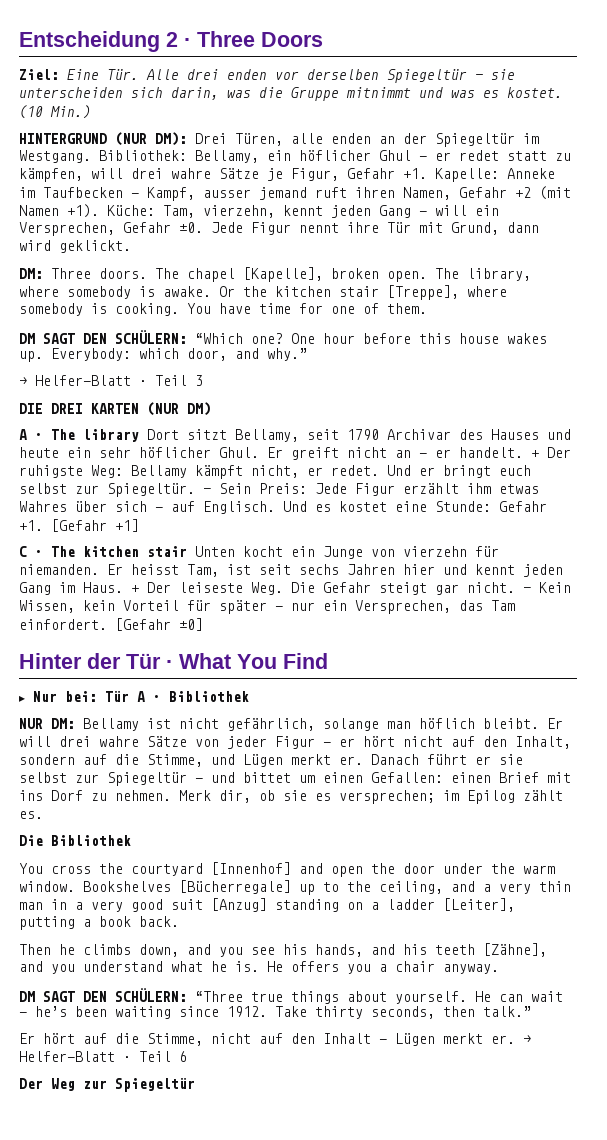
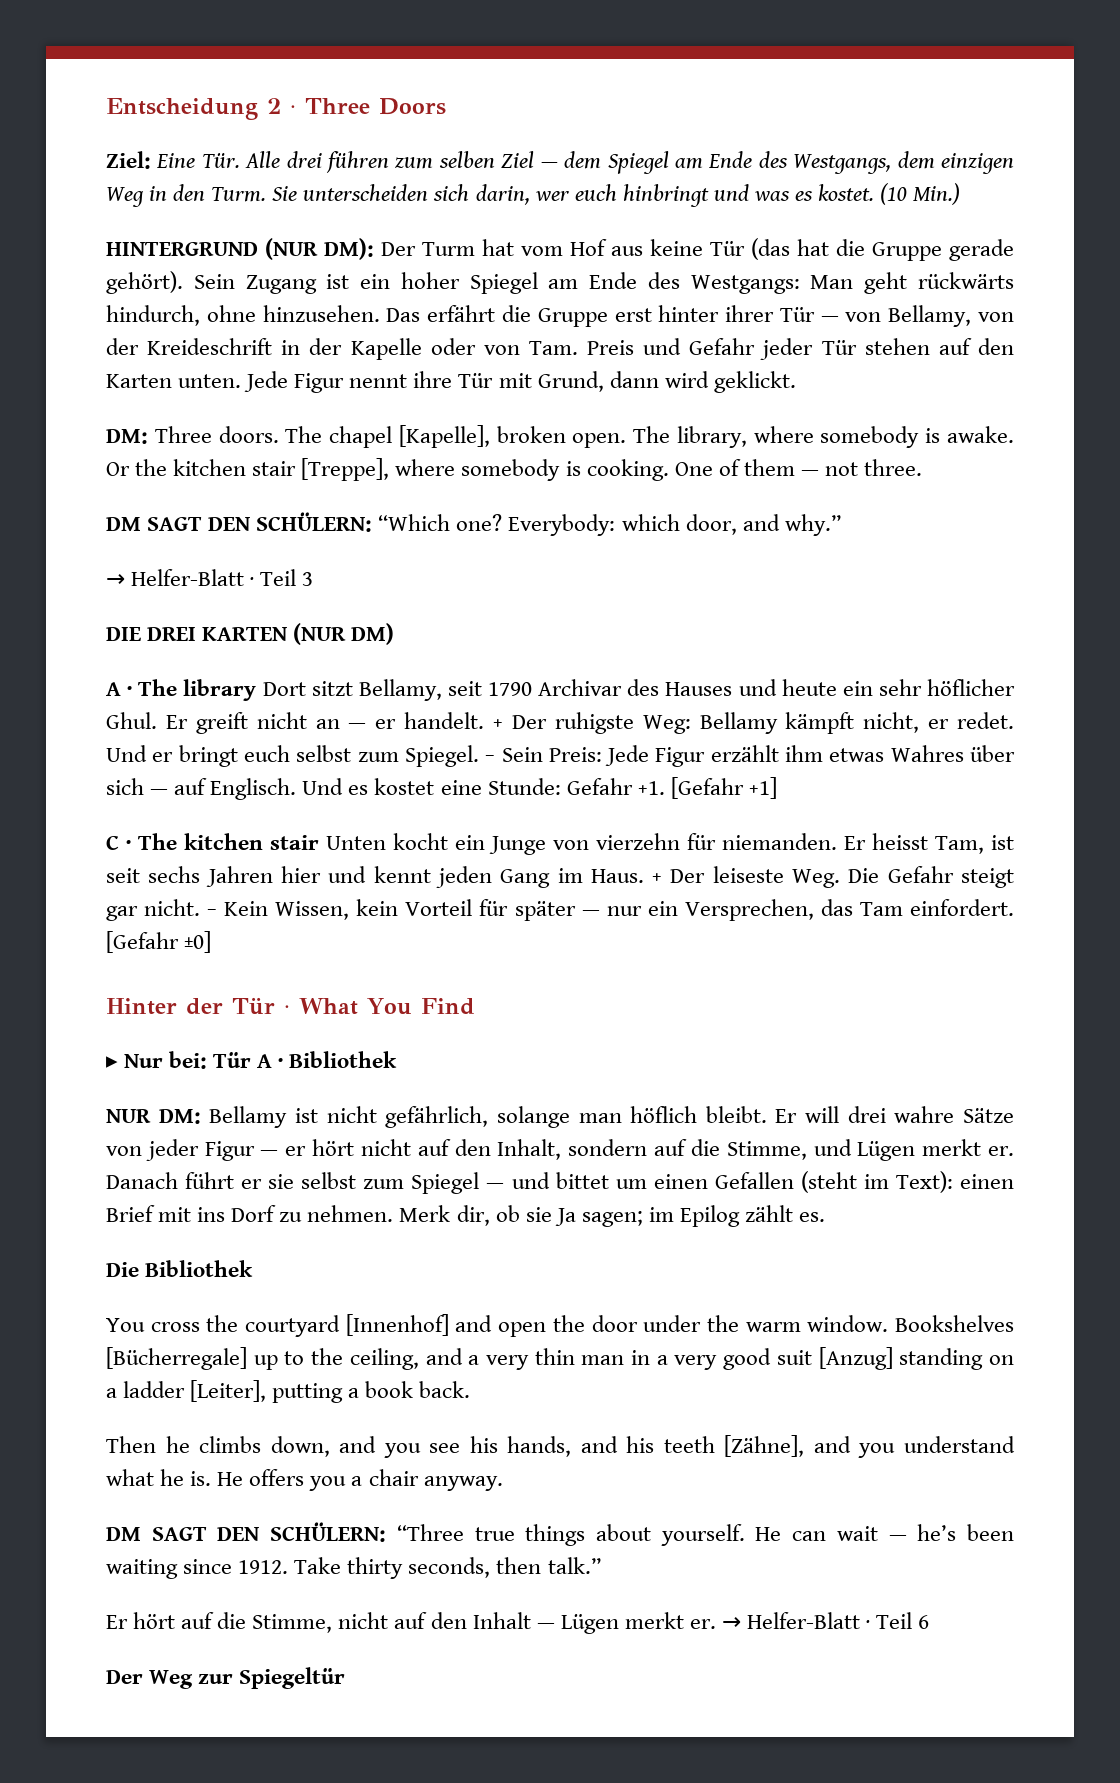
- Ziel: Eine Tür. Alle drei enden vor derselben Spiegeltür — sie unterscheiden sich darin, was die Gruppe mitnimmt und was es kostet.
+ Ziel: Eine Tür. Alle drei führen zum selben Ziel — dem Spiegel am Ende des Westgangs, dem einzigen Weg in den Turm. Sie unterscheiden sich darin, wer euch hinbringt und was es kostet.
- HINTERGRUND (NUR DM): Drei Türen, alle enden an der Spiegeltür im Westgang. Bibliothek: Bellamy, ein höflicher Ghul — er redet statt zu kämpfen, will drei wahre Sätze je Figur, Gefahr +1. Kapelle: Anneke im Taufbecken — Kampf, ausser jemand ruft ihren Namen, Gefahr +2 (mit Namen +1). Küche: Tam, vierzehn, kennt jeden Gang — will ein Versprechen, Gefahr ±0.
+ HINTERGRUND (NUR DM): Der Turm hat vom Hof aus keine Tür (das hat die Gruppe gerade gehört). Sein Zugang ist ein hoher Spiegel am Ende des Westgangs: Man geht rückwärts hindurch, ohne hinzusehen. Das erfährt die Gruppe erst hinter ihrer Tür — von Bellamy, von der Kreideschrift in der Kapelle oder von Tam. Preis und Gefahr jeder Tür stehen auf den Karten unten.
- You have time for one of them.
+ One of them — not three.
- One hour before this house wakes up.
- Und er bringt euch selbst zur Spiegeltür.
+ Und er bringt euch selbst zum Spiegel.
- Danach führt er sie selbst zur Spiegeltür — und bittet um einen Gefallen: einen Brief mit ins Dorf zu nehmen.
+ Danach führt er sie selbst zum Spiegel — und bittet um einen Gefallen (steht im Text): einen Brief mit ins Dorf zu nehmen.
- Merk dir, ob sie es versprechen; im Epilog zählt es.
+ Merk dir, ob sie Ja sagen; im Epilog zählt es.

